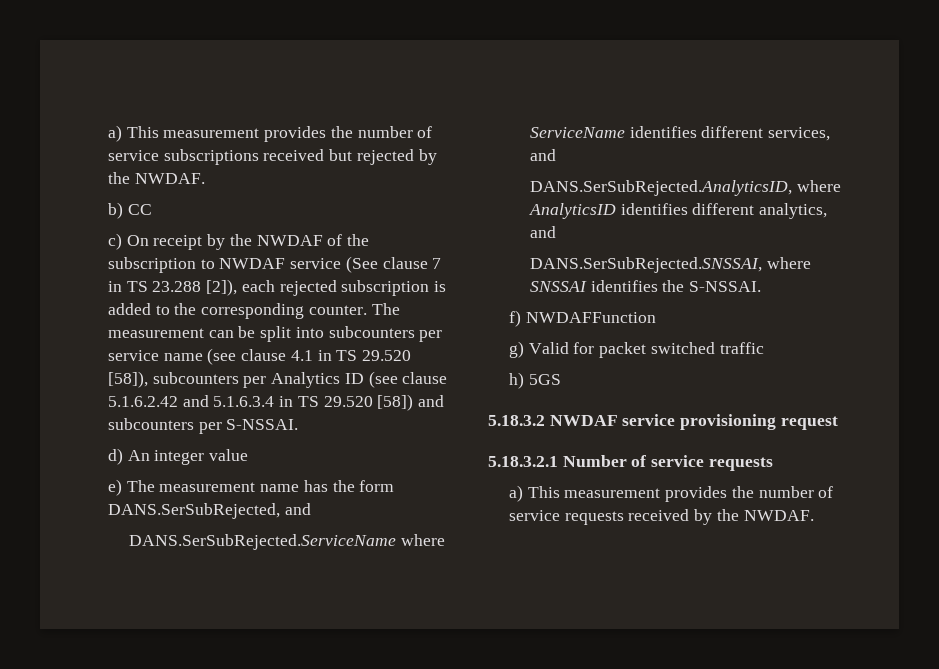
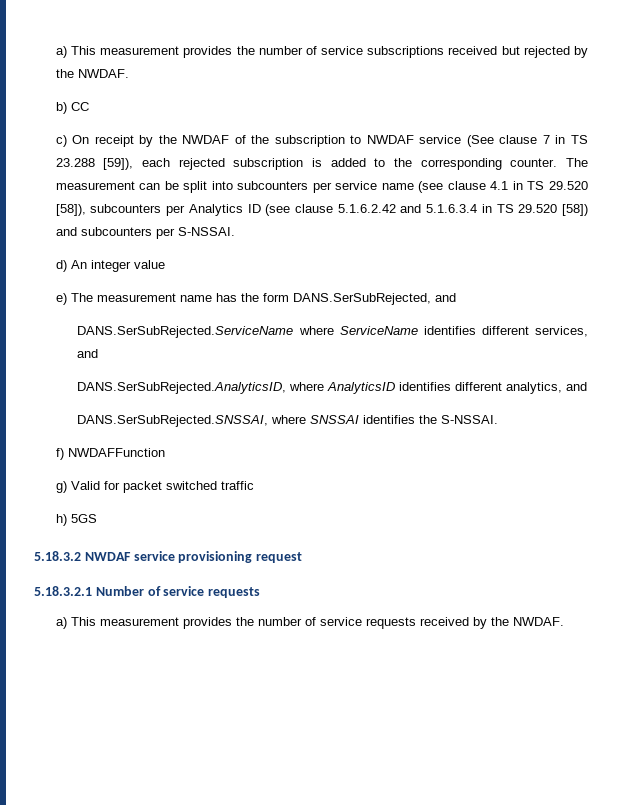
- c) On receipt by the NWDAF of the subscription to NWDAF service (See clause 7 in TS 23.288 [2]), each rejected subscription is added to the corresponding counter.
+ c) On receipt by the NWDAF of the subscription to NWDAF service (See clause 7 in TS 23.288 [59]), each rejected subscription is added to the corresponding counter.

